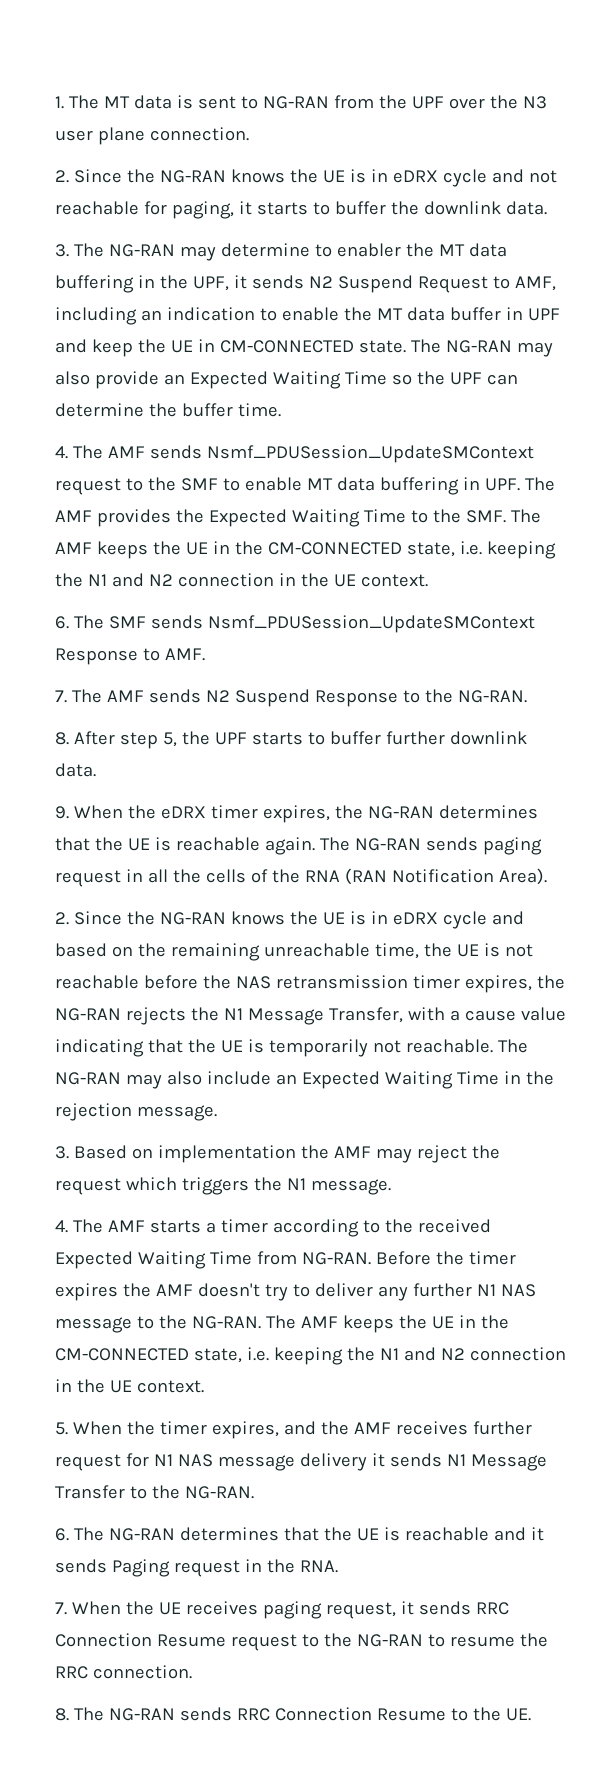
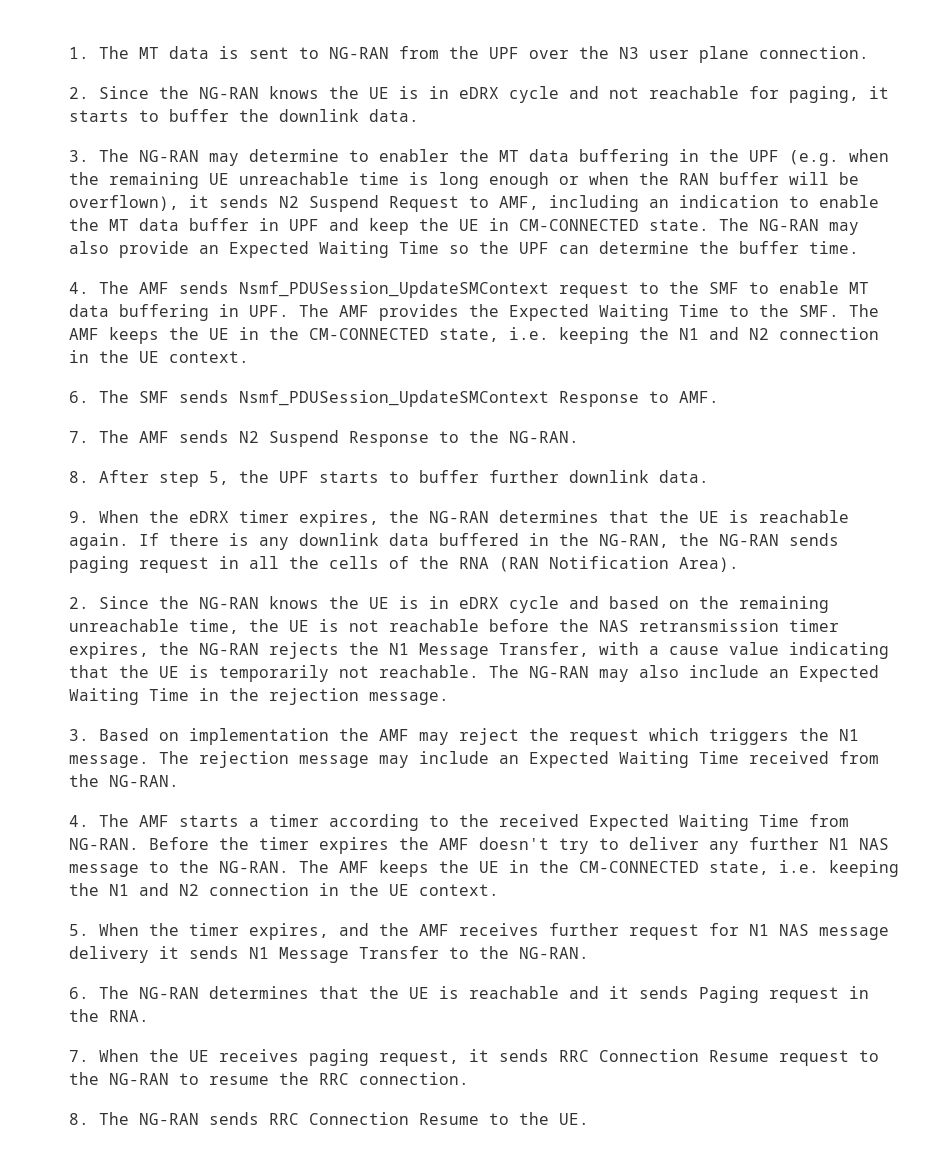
- 3. The NG-RAN may determine to enabler the MT data buffering in the UPF, it sends N2 Suspend Request to AMF, including an indication to enable the MT data buffer in UPF and keep the UE in CM-CONNECTED state.
+ 3. The NG-RAN may determine to enabler the MT data buffering in the UPF (e.g. when the remaining UE unreachable time is long enough or when the RAN buffer will be overflown), it sends N2 Suspend Request to AMF, including an indication to enable the MT data buffer in UPF and keep the UE in CM-CONNECTED state.
- The NG-RAN sends paging request in all the cells of the RNA (RAN Notification Area).
+ If there is any downlink data buffered in the NG-RAN, the NG-RAN sends paging request in all the cells of the RNA (RAN Notification Area).
+ The rejection message may include an Expected Waiting Time received from the NG-RAN.

